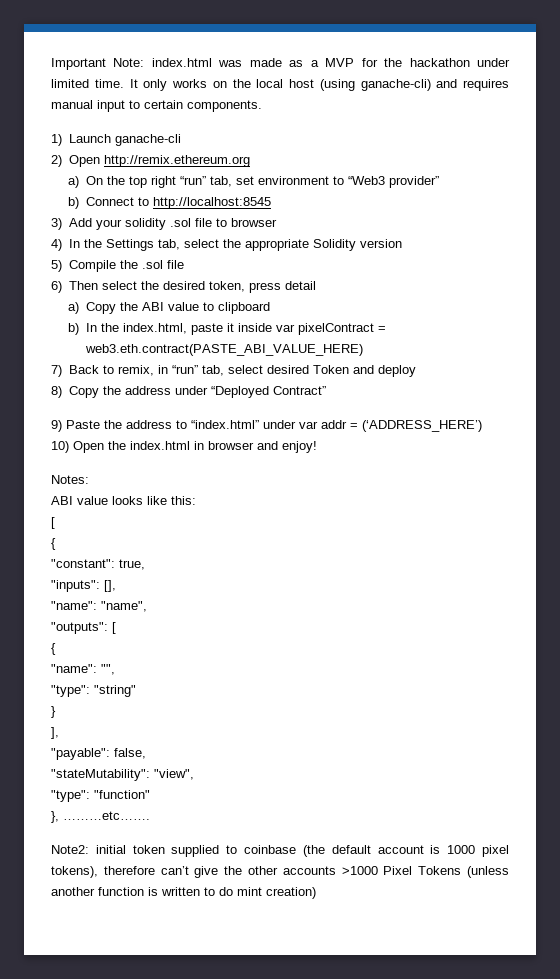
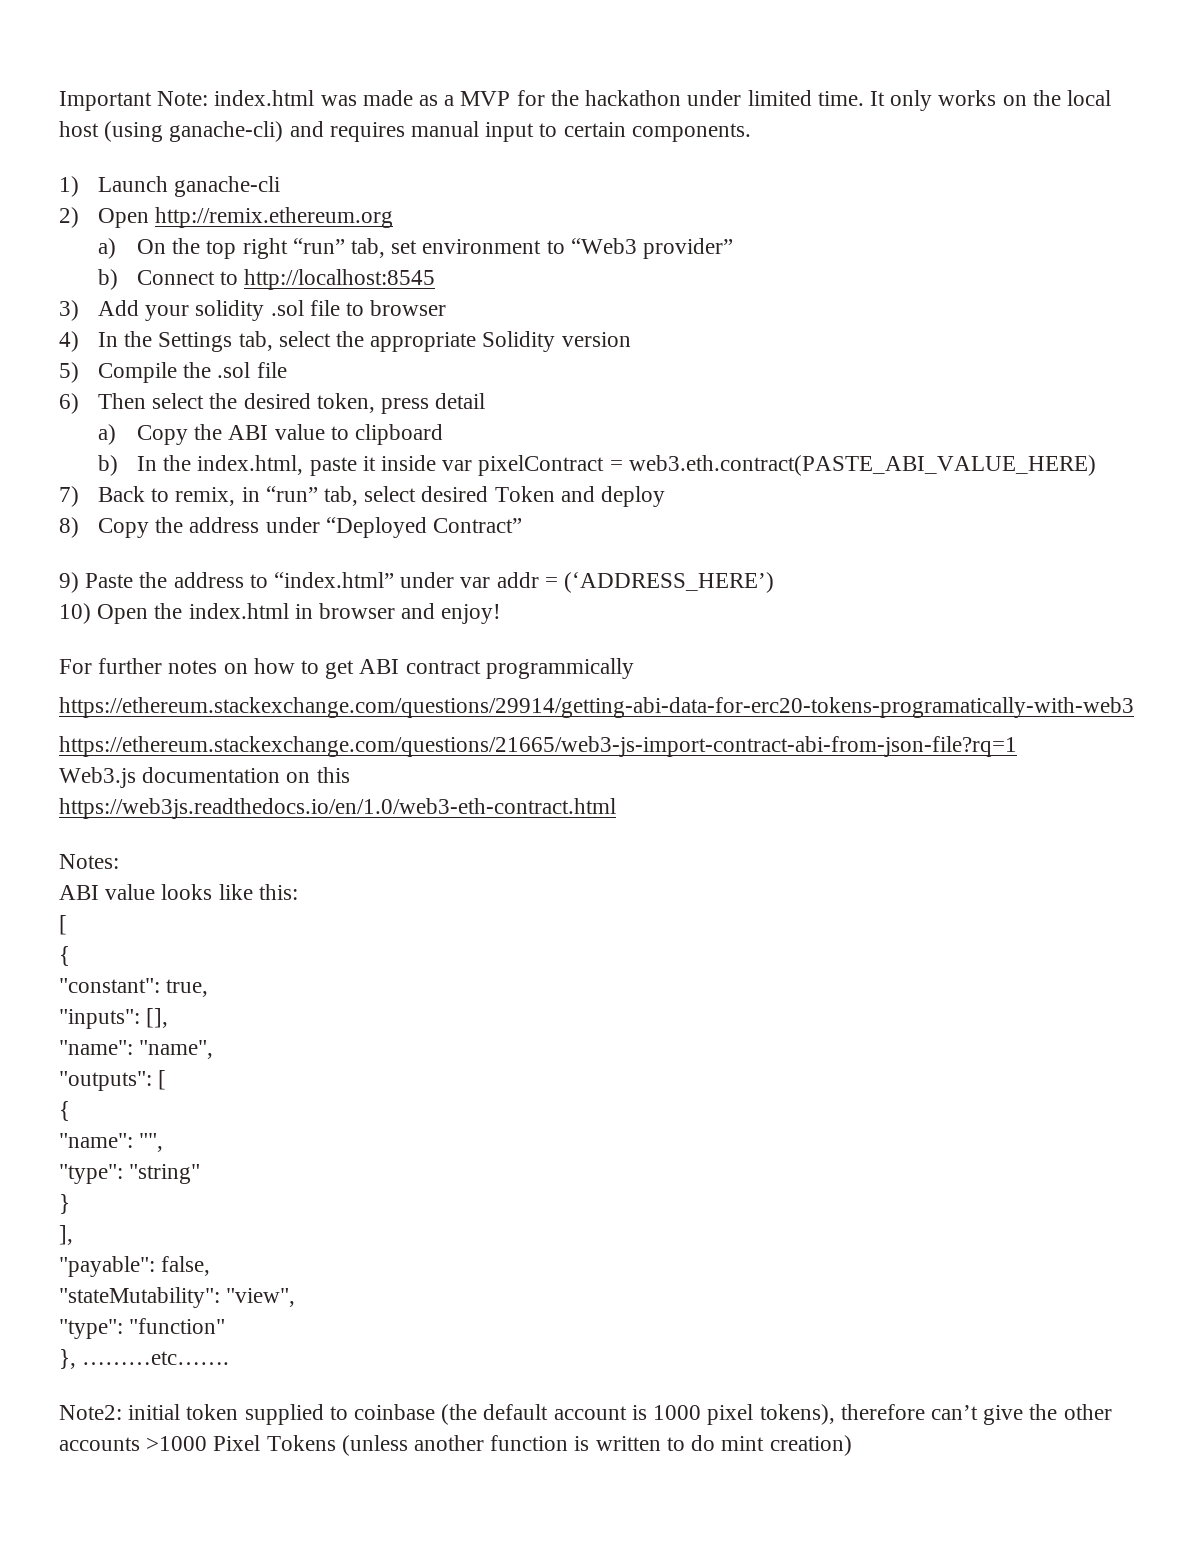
+ For further notes on how to get ABI contract programmically
+ https://ethereum.stackexchange.com/questions/29914/getting-abi-data-for-erc20-tokens-programatically-with-web3
+ https://ethereum.stackexchange.com/questions/21665/web3-js-import-contract-abi-from-json-file?rq=1
+ Web3.js documentation on this
+ https://web3js.readthedocs.io/en/1.0/web3-eth-contract.html

